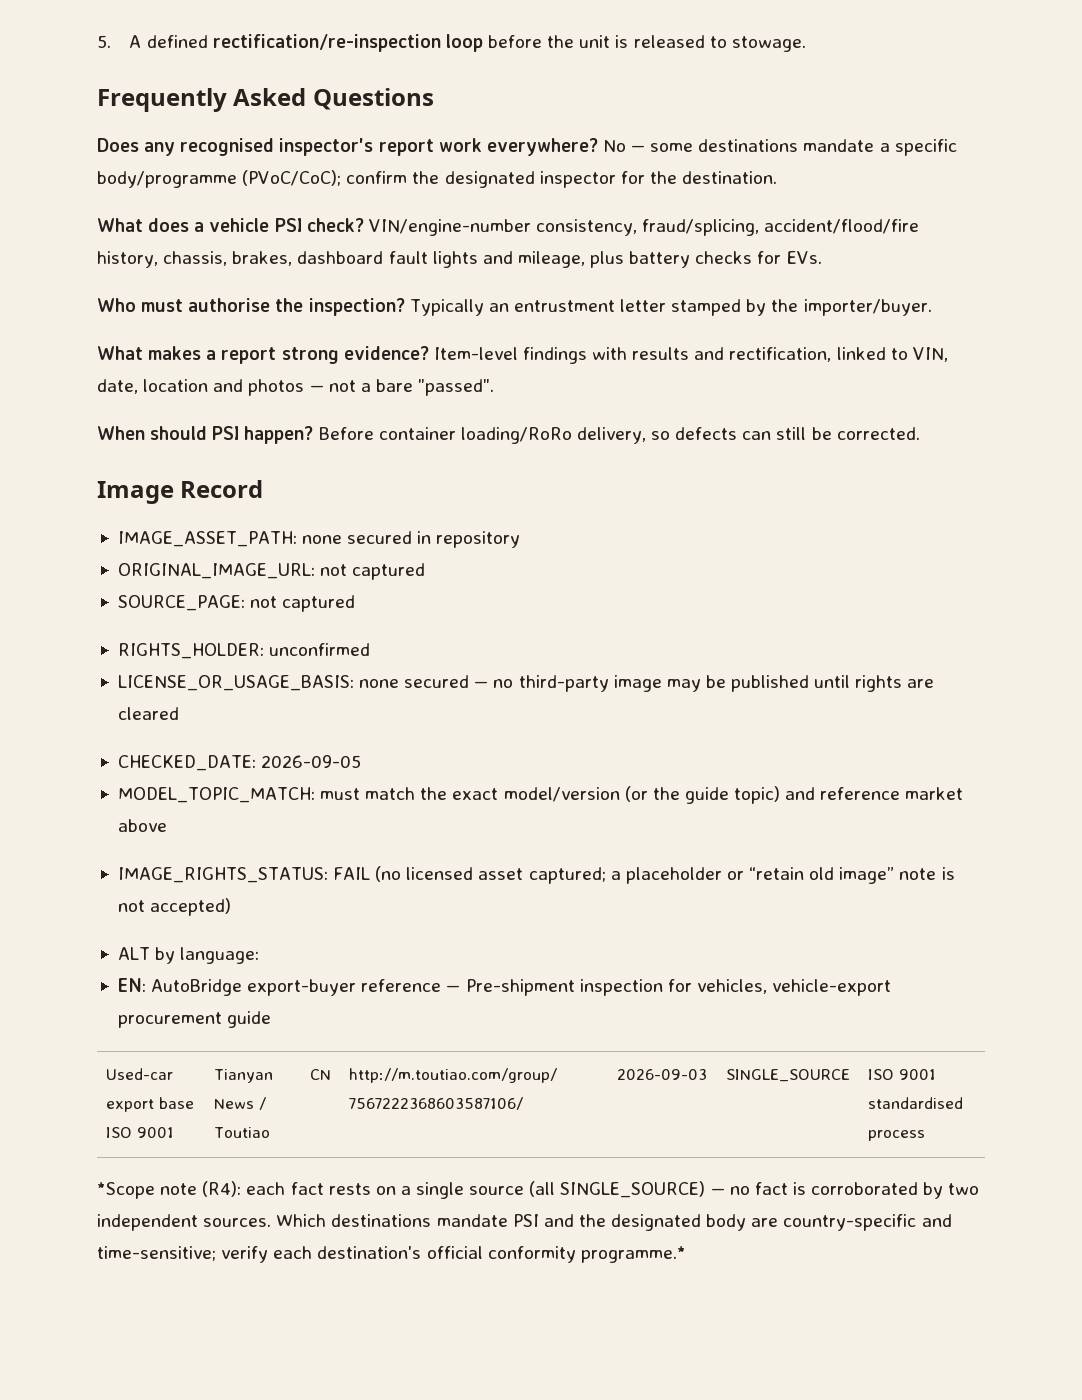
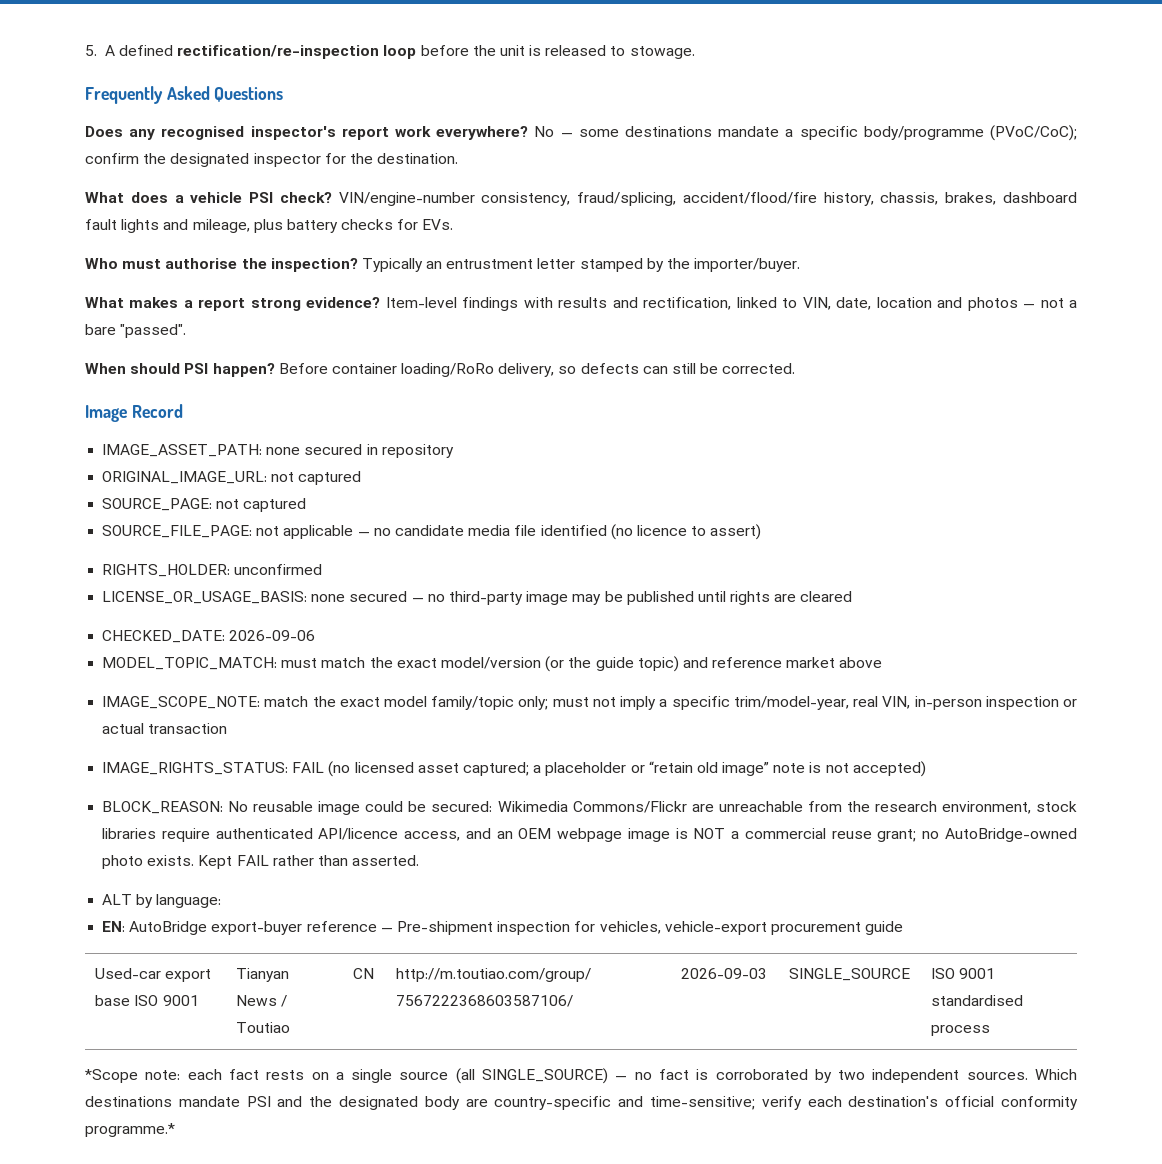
+ SOURCE_FILE_PAGE: not applicable — no candidate media file identified (no licence to assert)
- CHECKED_DATE: 2026-09-05
+ CHECKED_DATE: 2026-09-06
+ IMAGE_SCOPE_NOTE: match the exact model family/topic only; must not imply a specific trim/model-year, real VIN, in-person inspection or actual transaction
+ BLOCK_REASON: No reusable image could be secured: Wikimedia Commons/Flickr are unreachable from the research environment, stock libraries require authenticated API/licence access, and an OEM webpage image is NOT a commercial reuse grant; no AutoBridge-owned photo exists. Kept FAIL rather than asserted.
- *Scope note (R4): each fact rests on a single source (all SINGLE_SOURCE) — no fact is corroborated by two independent sources.
+ *Scope note: each fact rests on a single source (all SINGLE_SOURCE) — no fact is corroborated by two independent sources.

